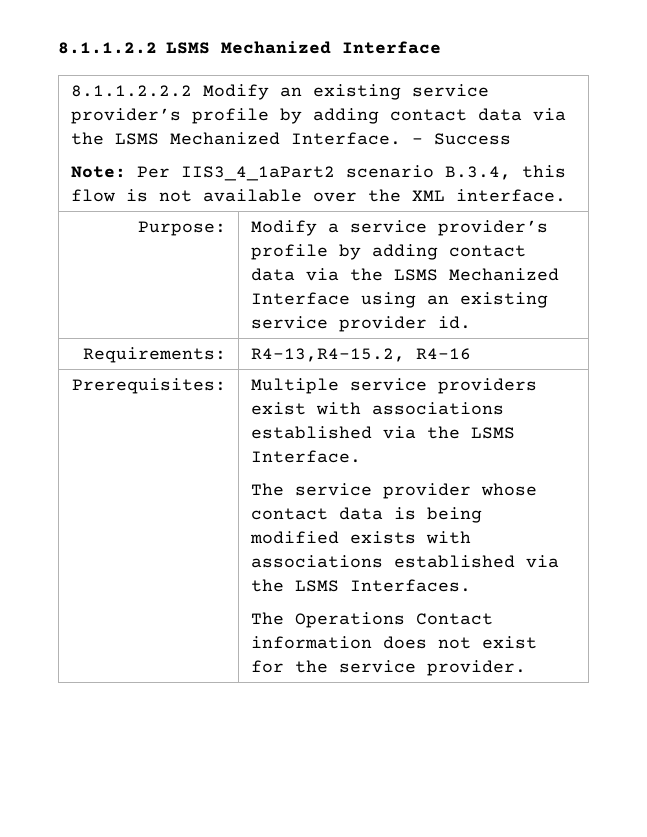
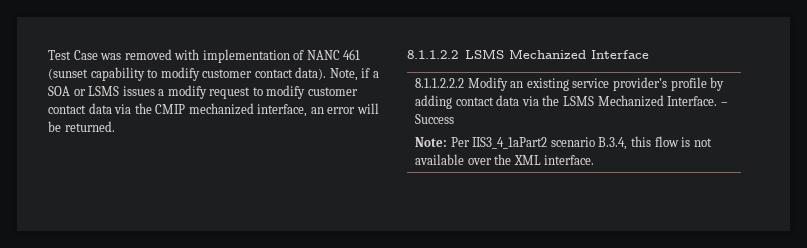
+ Test Case was removed with implementation of NANC 461 (sunset capability to modify customer contact data). Note, if a SOA or LSMS issues a modify request to modify customer contact data via the CMIP mechanized interface, an error will be returned.
- Purpose: | Modify a service provider’s profile by adding contact data via the LSMS Mechanized Interface using an existing service provider id.
- Requirements: | R4-13,R4-15.2, R4-16
- Prerequisites: | Multiple service providers exist with associations established via the LSMS Interface.
- The service provider whose contact data is being modified exists with associations established via the LSMS Interfaces.
- The Operations Contact information does not exist for the service provider.

